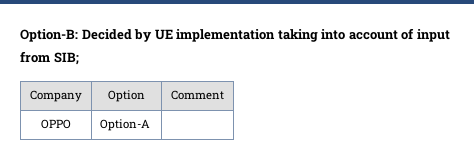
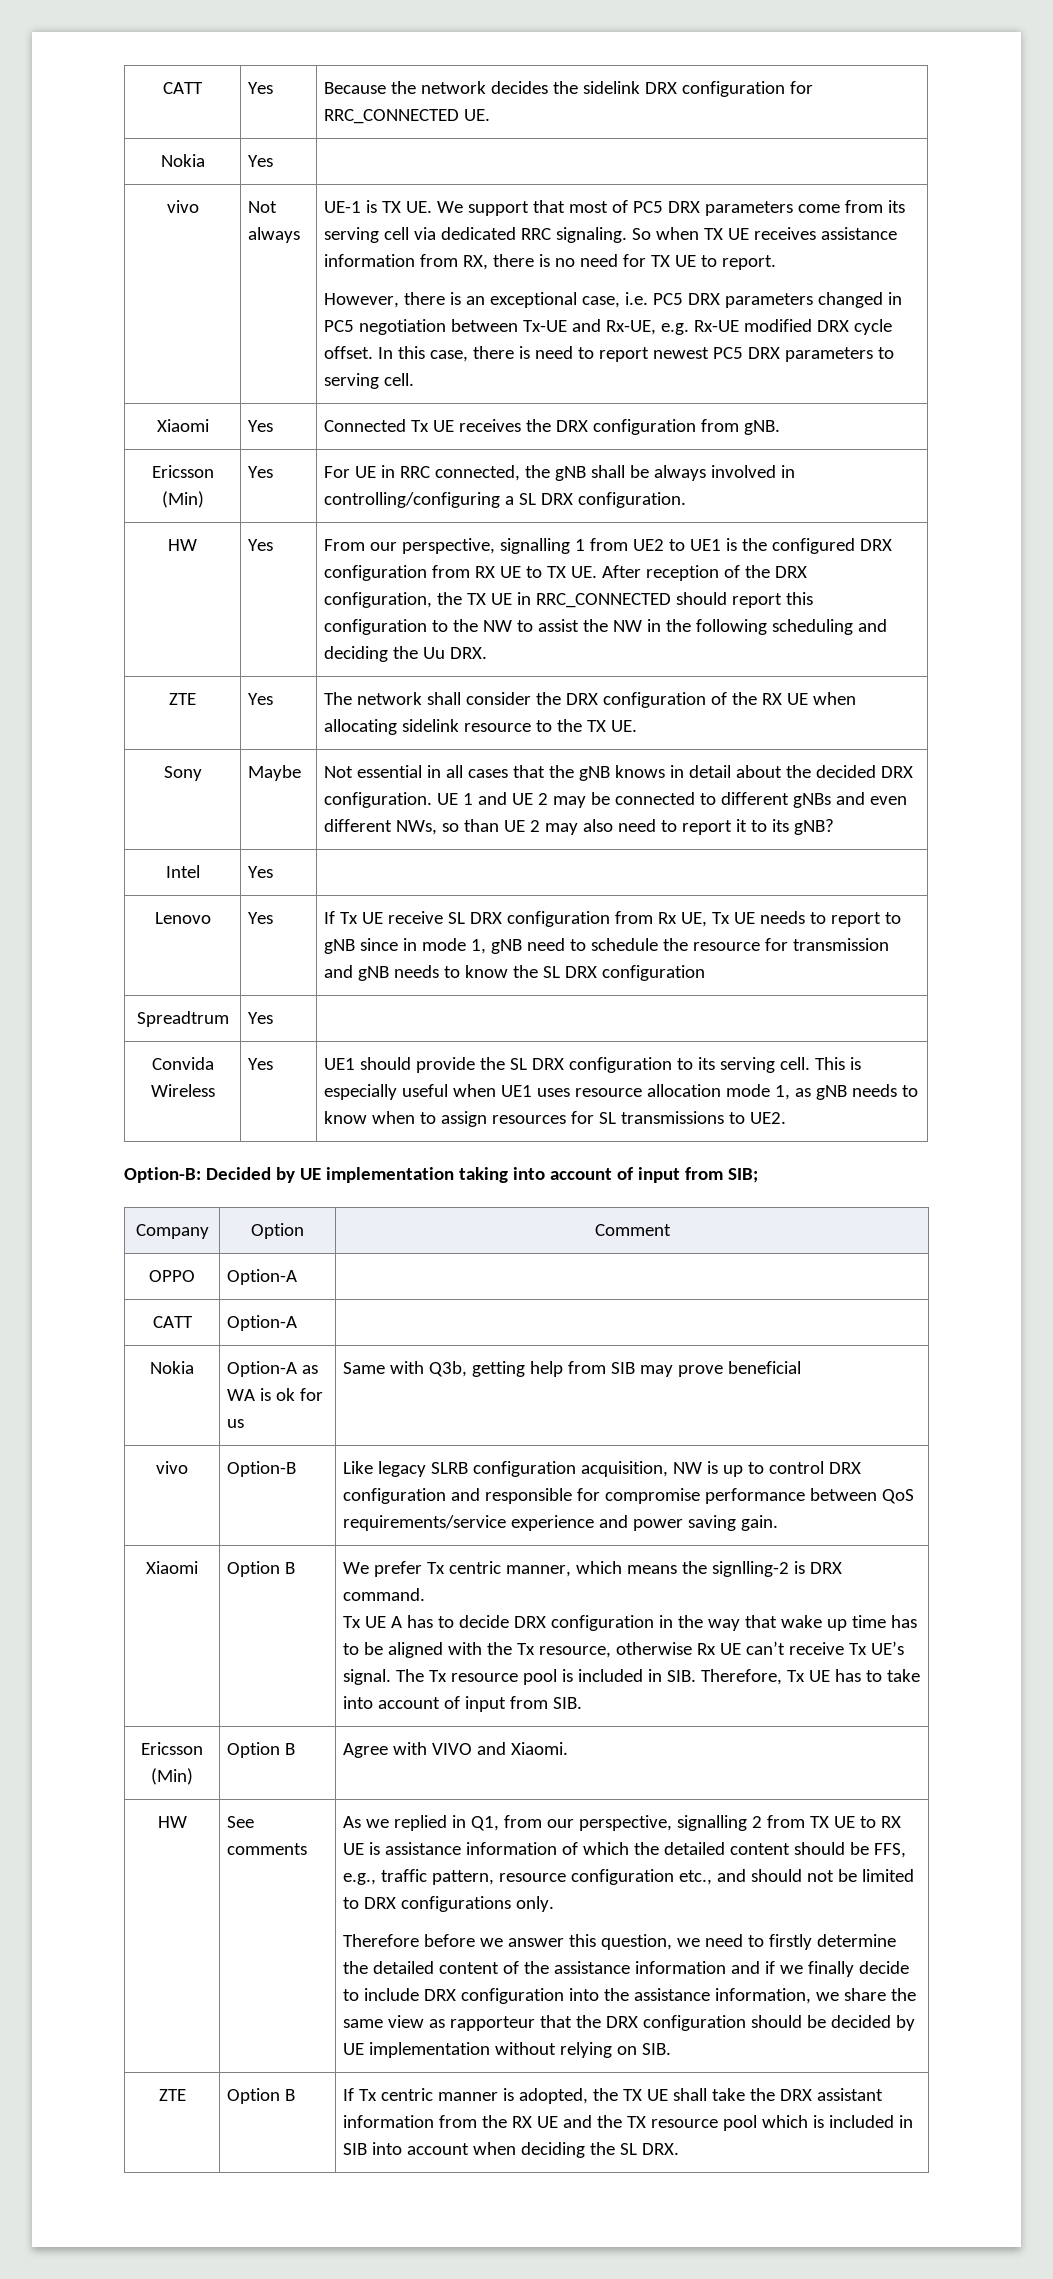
+ CATT | Yes | Because the network decides the sidelink DRX configuration for RRC_CONNECTED UE.
+ Nokia | Yes |
+ vivo | Not always | UE-1 is TX UE. We support that most of PC5 DRX parameters come from its serving cell via dedicated RRC signaling. So when TX UE receives assistance information from RX, there is no need for TX UE to report.
+ However, there is an exceptional case, i.e. PC5 DRX parameters changed in PC5 negotiation between Tx-UE and Rx-UE, e.g. Rx-UE modified DRX cycle offset. In this case, there is need to report newest PC5 DRX parameters to serving cell.
+ Xiaomi | Yes | Connected Tx UE receives the DRX configuration from gNB.
+ Ericsson (Min) | Yes | For UE in RRC connected, the gNB shall be always involved in controlling/configuring a SL DRX configuration.
+ HW | Yes | From our perspective, signalling 1 from UE2 to UE1 is the configured DRX configuration from RX UE to TX UE. After reception of the DRX configuration, the TX UE in RRC_CONNECTED should report this configuration to the NW to assist the NW in the following scheduling and deciding the Uu DRX.
+ ZTE | Yes | The network shall consider the DRX configuration of the RX UE when allocating sidelink resource to the TX UE.
+ Sony | Maybe | Not essential in all cases that the gNB knows in detail about the decided DRX configuration. UE 1 and UE 2 may be connected to different gNBs and even different NWs, so than UE 2 may also need to report it to its gNB?
+ Intel | Yes |
+ Lenovo | Yes | If Tx UE receive SL DRX configuration from Rx UE, Tx UE needs to report to gNB since in mode 1, gNB need to schedule the resource for transmission and gNB needs to know the SL DRX configuration
+ Spreadtrum | Yes |
+ Convida Wireless | Yes | UE1 should provide the SL DRX configuration to its serving cell. This is especially useful when UE1 uses resource allocation mode 1, as gNB needs to know when to assign resources for SL transmissions to UE2.
+ CATT | Option-A |
+ Nokia | Option-A as WA is ok for us | Same with Q3b, getting help from SIB may prove beneficial
+ vivo | Option-B | Like legacy SLRB configuration acquisition, NW is up to control DRX configuration and responsible for compromise performance between QoS requirements/service experience and power saving gain.
+ Xiaomi | Option B | We prefer Tx centric manner, which means the signlling-2 is DRX command.
+ Tx UE A has to decide DRX configuration in the way that wake up time has to be aligned with the Tx resource, otherwise Rx UE can’t receive Tx UE’s signal. The Tx resource pool is included in SIB. Therefore, Tx UE has to take into account of input from SIB.
+ Ericsson (Min) | Option B | Agree with VIVO and Xiaomi.
+ HW | See comments | As we replied in Q1, from our perspective, signalling 2 from TX UE to RX UE is assistance information of which the detailed content should be FFS, e.g., traffic pattern, resource configuration etc., and should not be limited to DRX configurations only.
+ Therefore before we answer this question, we need to firstly determine the detailed content of the assistance information and if we finally decide to include DRX configuration into the assistance information, we share the same view as rapporteur that the DRX configuration should be decided by UE implementation without relying on SIB.
+ ZTE | Option B | If Tx centric manner is adopted, the TX UE shall take the DRX assistant information from the RX UE and the TX resource pool which is included in SIB into account when deciding the SL DRX.

